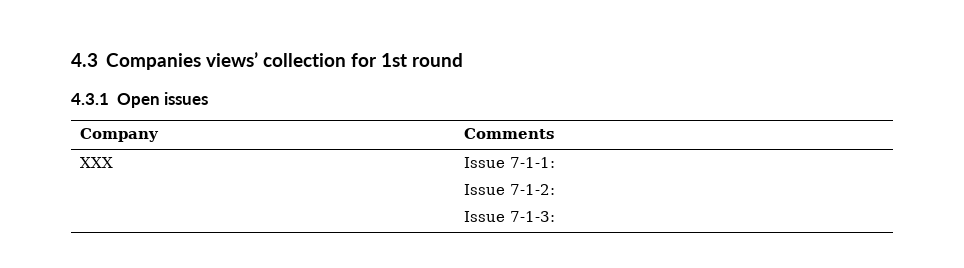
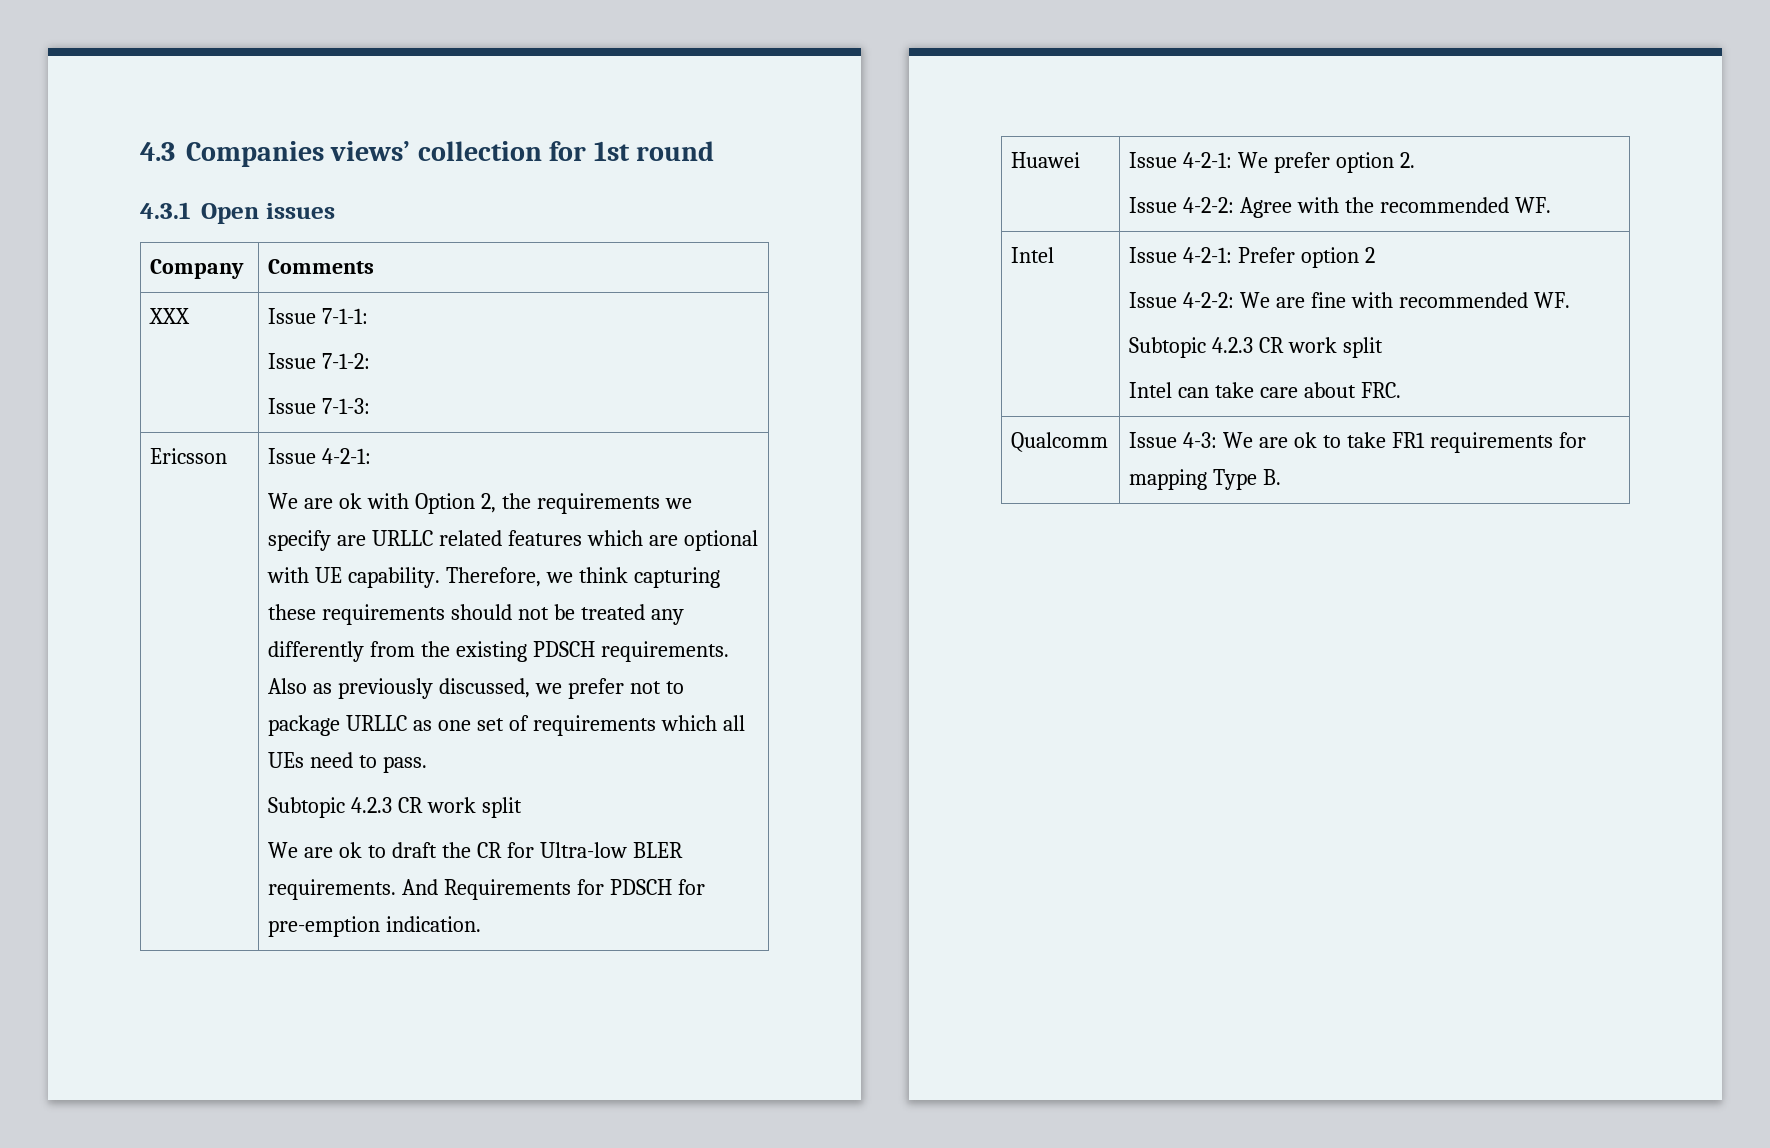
+ Ericsson | Issue 4-2-1:
+ We are ok with Option 2, the requirements we specify are URLLC related features which are optional with UE capability. Therefore, we think capturing these requirements should not be treated any differently from the existing PDSCH requirements. Also as previously discussed, we prefer not to package URLLC as one set of requirements which all UEs need to pass.
+ Subtopic 4.2.3 CR work split
+ We are ok to draft the CR for Ultra-low BLER requirements. And Requirements for PDSCH for pre-emption indication.
+ Huawei | Issue 4-2-1: We prefer option 2.
+ Issue 4-2-2: Agree with the recommended WF.
+ Intel | Issue 4-2-1: Prefer option 2
+ Issue 4-2-2: We are fine with recommended WF.
+ Subtopic 4.2.3 CR work split
+ Intel can take care about FRC.
+ Qualcomm | Issue 4-3: We are ok to take FR1 requirements for mapping Type B.

